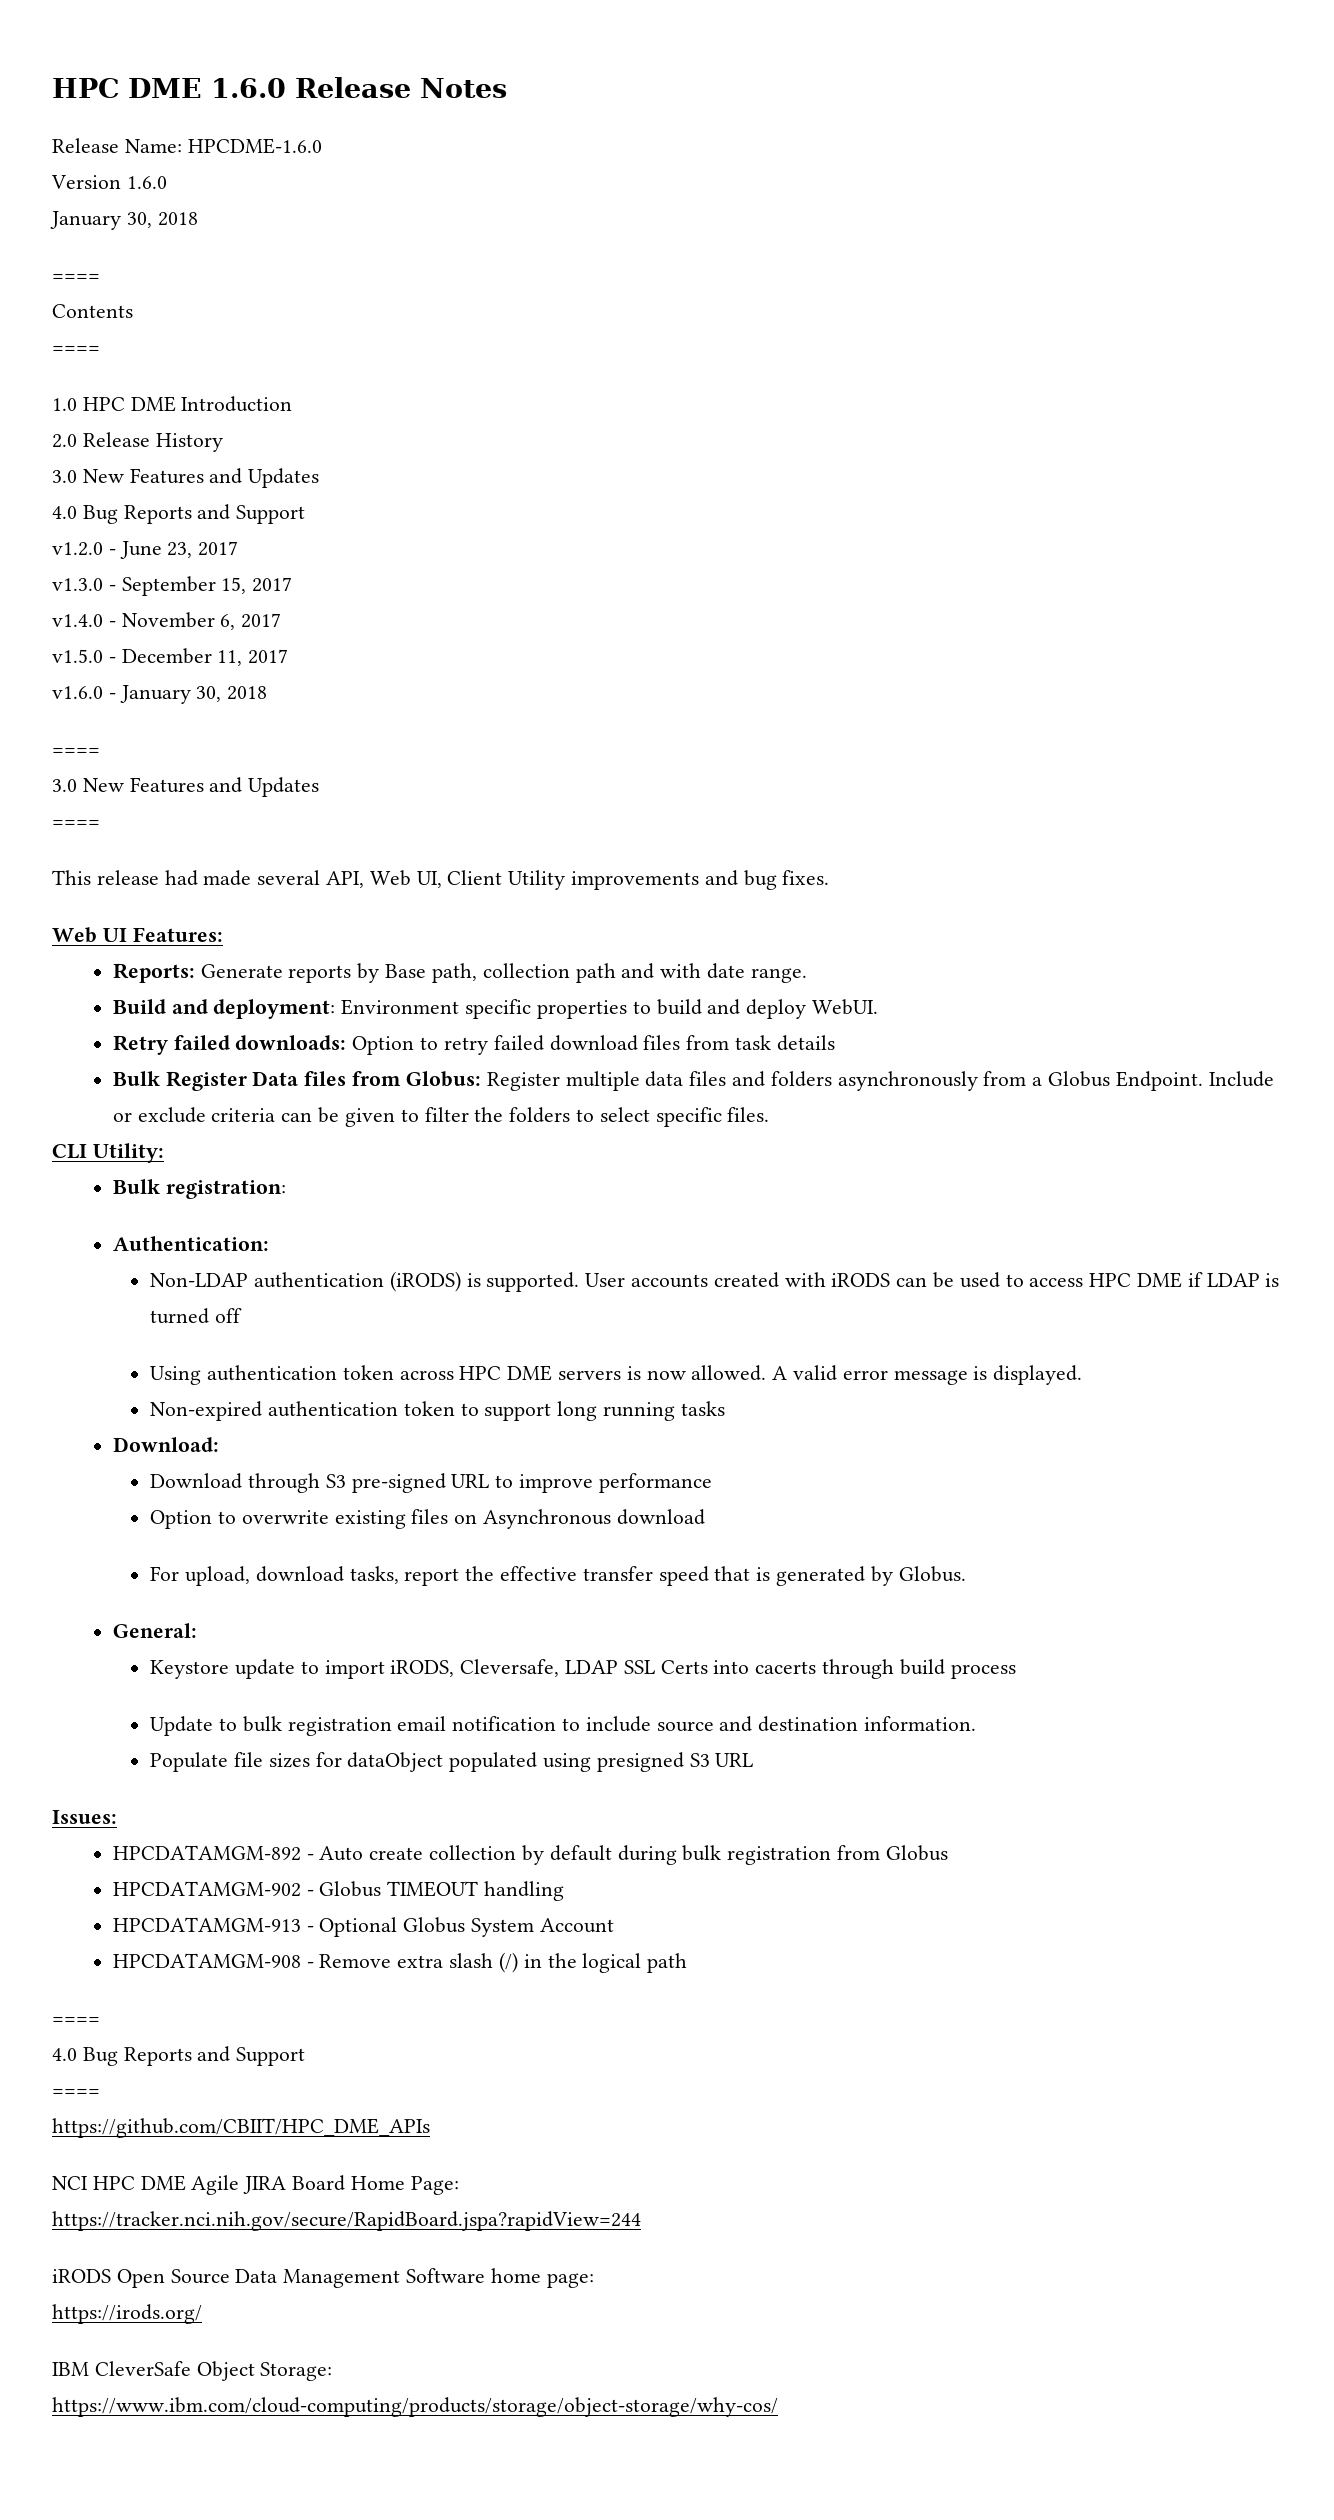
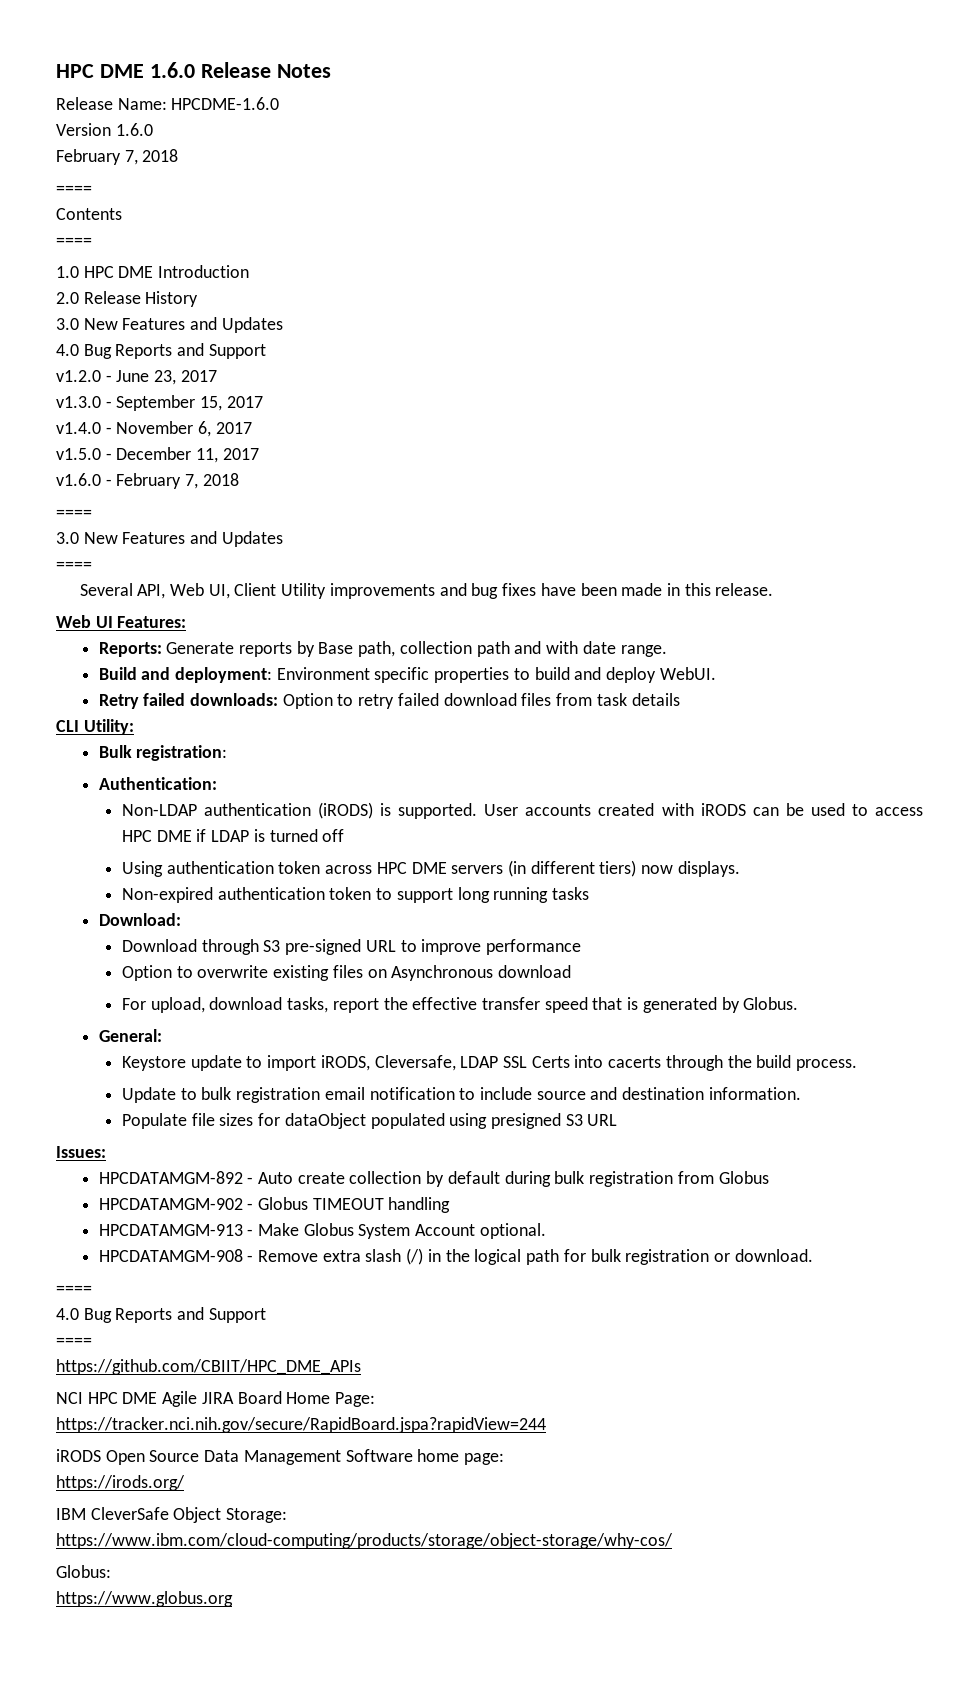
  Version 1.6.0
- January 30, 2018
+ February 7, 2018
- v1.6.0 - January 30, 2018
+ v1.6.0 - February 7, 2018
- This release had made several API, Web UI, Client Utility improvements and bug fixes.
+ Several API, Web UI, Client Utility improvements and bug fixes have been made in this release.
- Bulk Register Data files from Globus: Register multiple data files and folders asynchronously from a Globus Endpoint. Include or exclude criteria can be given to filter the folders to select specific files.
- Using authentication token across HPC DME servers is now allowed. A valid error message is displayed.
+ Using authentication token across HPC DME servers (in different tiers) now displays.
- Keystore update to import iRODS, Cleversafe, LDAP SSL Certs into cacerts through build process
+ Keystore update to import iRODS, Cleversafe, LDAP SSL Certs into cacerts through the build process.
- HPCDATAMGM-913 - Optional Globus System Account
+ HPCDATAMGM-913 - Make Globus System Account optional.
- HPCDATAMGM-908 - Remove extra slash (/) in the logical path
+ HPCDATAMGM-908 - Remove extra slash (/) in the logical path for bulk registration or download.
+ Globus:
+ https://www.globus.org

